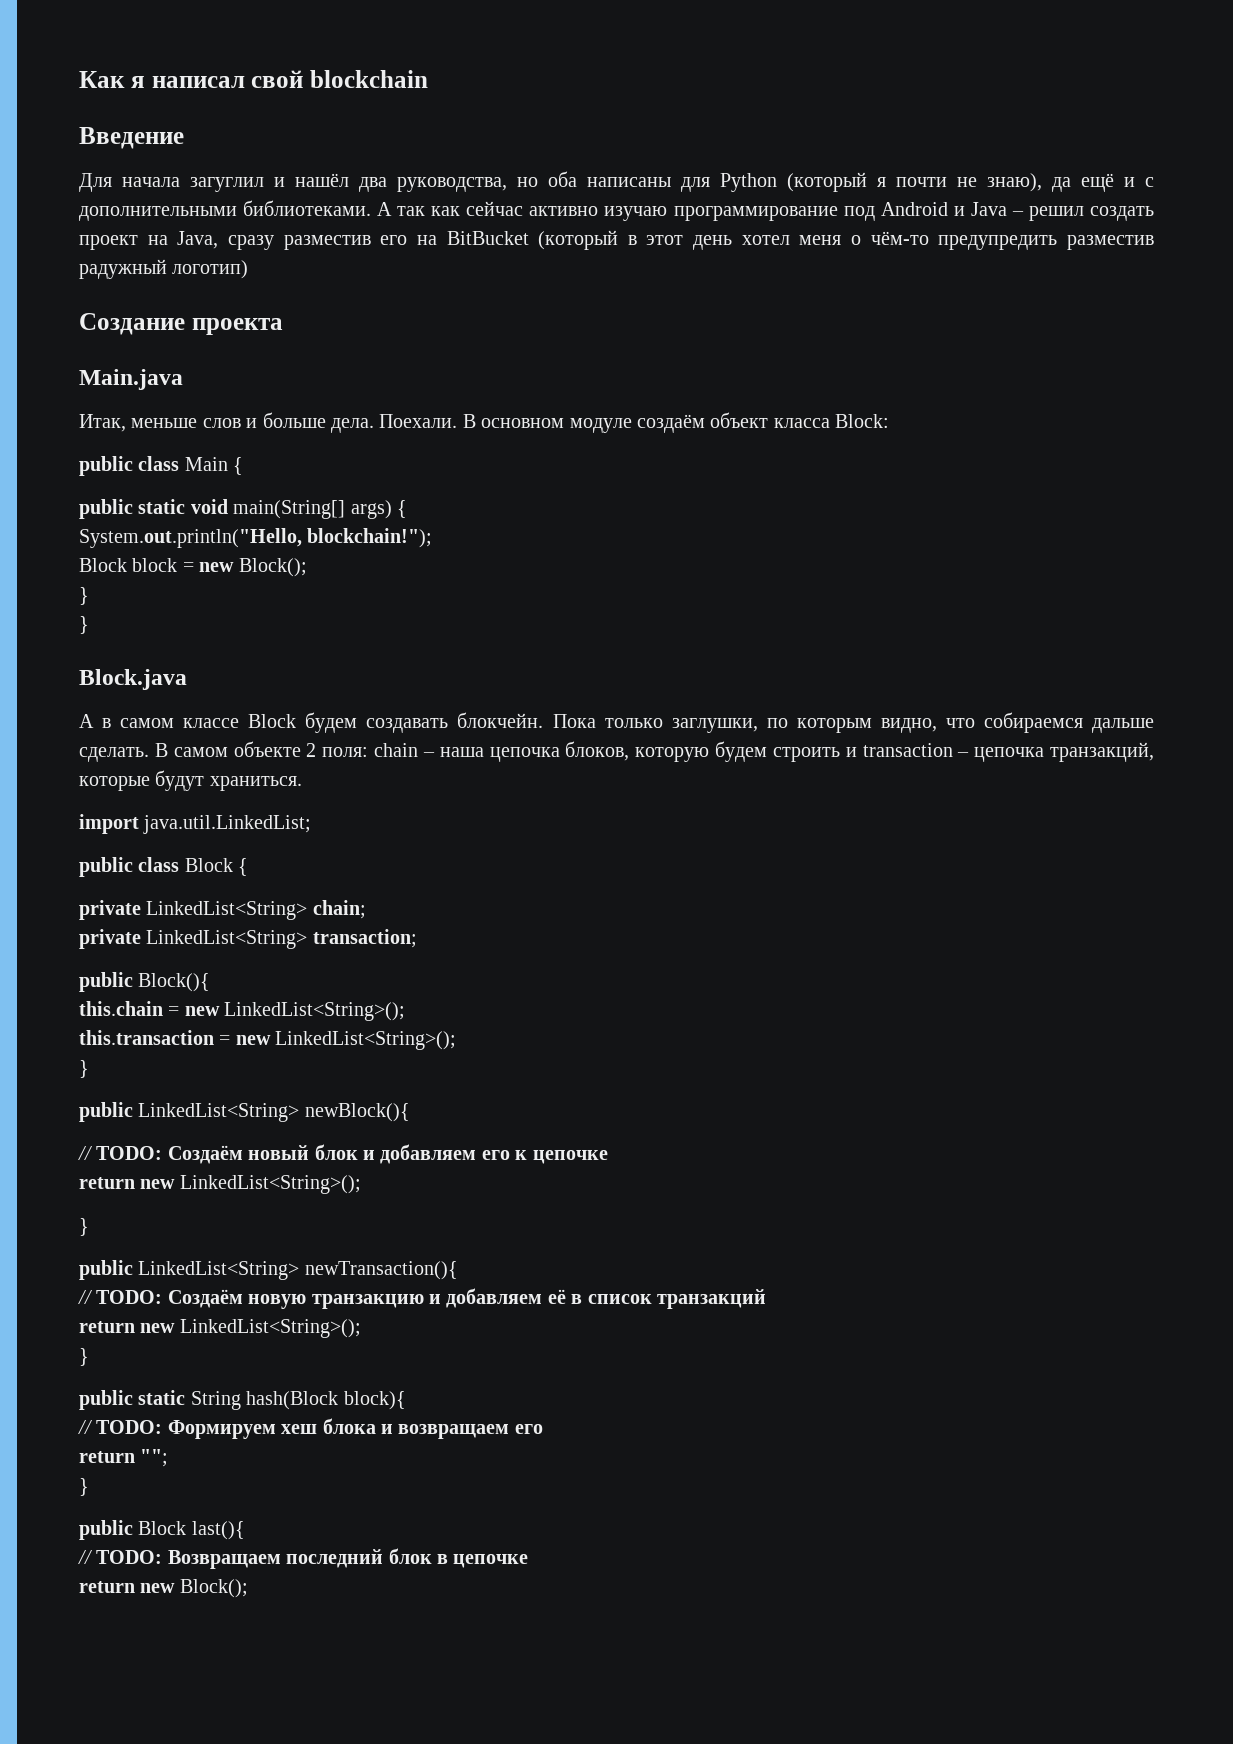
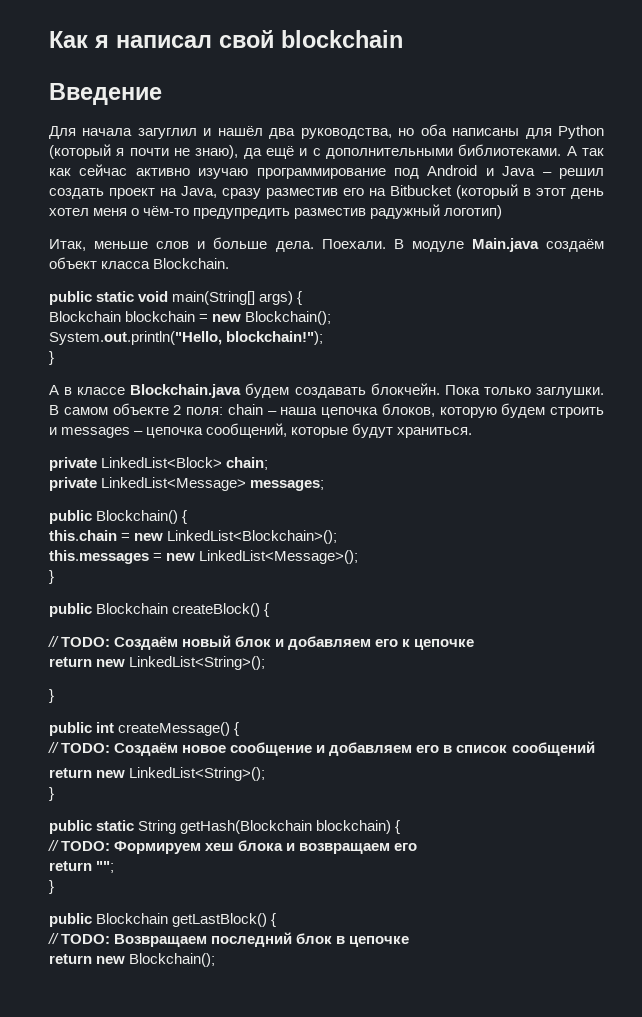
- А так как сейчас активно изучаю программирование под Android и Java – решил создать проект на Java, сразу разместив его на BitBucket (который в этот день хотел меня о чём-то предупредить разместив радужный логотип)
+ А так как сейчас активно изучаю программирование под Android и Java – решил создать проект на Java, сразу разместив его на Bitbucket (который в этот день хотел меня о чём-то предупредить разместив радужный логотип)
- Создание проекта
- Main.java
- В основном модуле создаём объект класса Block:
- public class Main {
+ В модуле Main.java создаём объект класса Blockchain.
+ Blockchain blockchain = new Blockchain();
  System.out.println("Hello, blockchain!");
- Block block = new Block();
  }
- }
- Block.java
- А в самом классе Block будем создавать блокчейн.
+ А в классе Blockchain.java будем создавать блокчейн.
- Пока только заглушки, по которым видно, что собираемся дальше сделать.
+ Пока только заглушки.
- В самом объекте 2 поля: chain – наша цепочка блоков, которую будем строить и transaction – цепочка транзакций, которые будут храниться.
+ В самом объекте 2 поля: chain – наша цепочка блоков, которую будем строить и messages – цепочка сообщений, которые будут храниться.
- import java.util.LinkedList;
- public class Block {
- private LinkedList<String> chain;
+ private LinkedList<Block> chain;
- private LinkedList<String> transaction;
- public Block(){
+ private LinkedList<Message> messages;
+ public Blockchain() {
- this.chain = new LinkedList<String>();
- this.transaction = new LinkedList<String>();
+ this.chain = new LinkedList<Blockchain>();
+ this.messages = new LinkedList<Message>();
  }
- public LinkedList<String> newBlock(){
+ public Blockchain createBlock() {
- public LinkedList<String> newTransaction(){
- // TODO: Создаём новую транзакцию и добавляем её в список транзакций
+ public int createMessage() {
+ // TODO: Создаём новое сообщение и добавляем его в список сообщений
- public static String hash(Block block){
+ public static String getHash(Blockchain blockchain) {
- public Block last(){
+ public Blockchain getLastBlock() {
- return new Block();
+ return new Blockchain();

